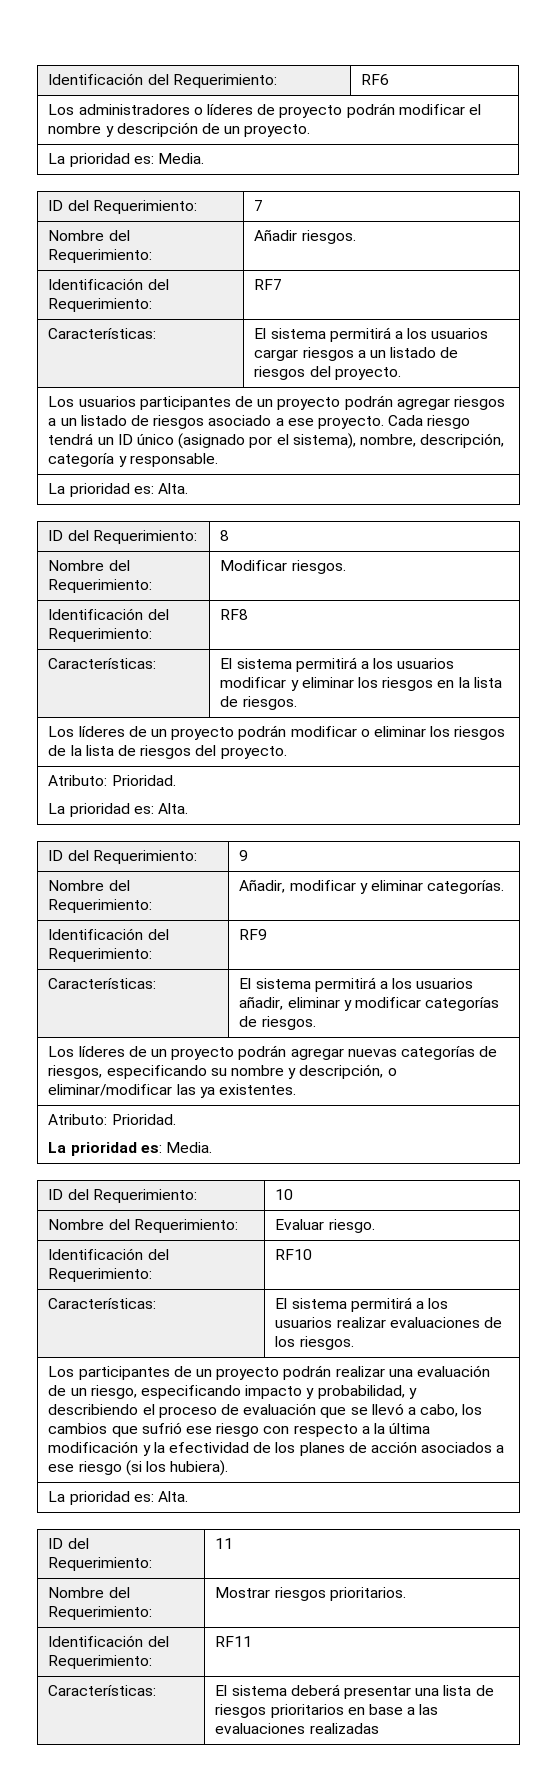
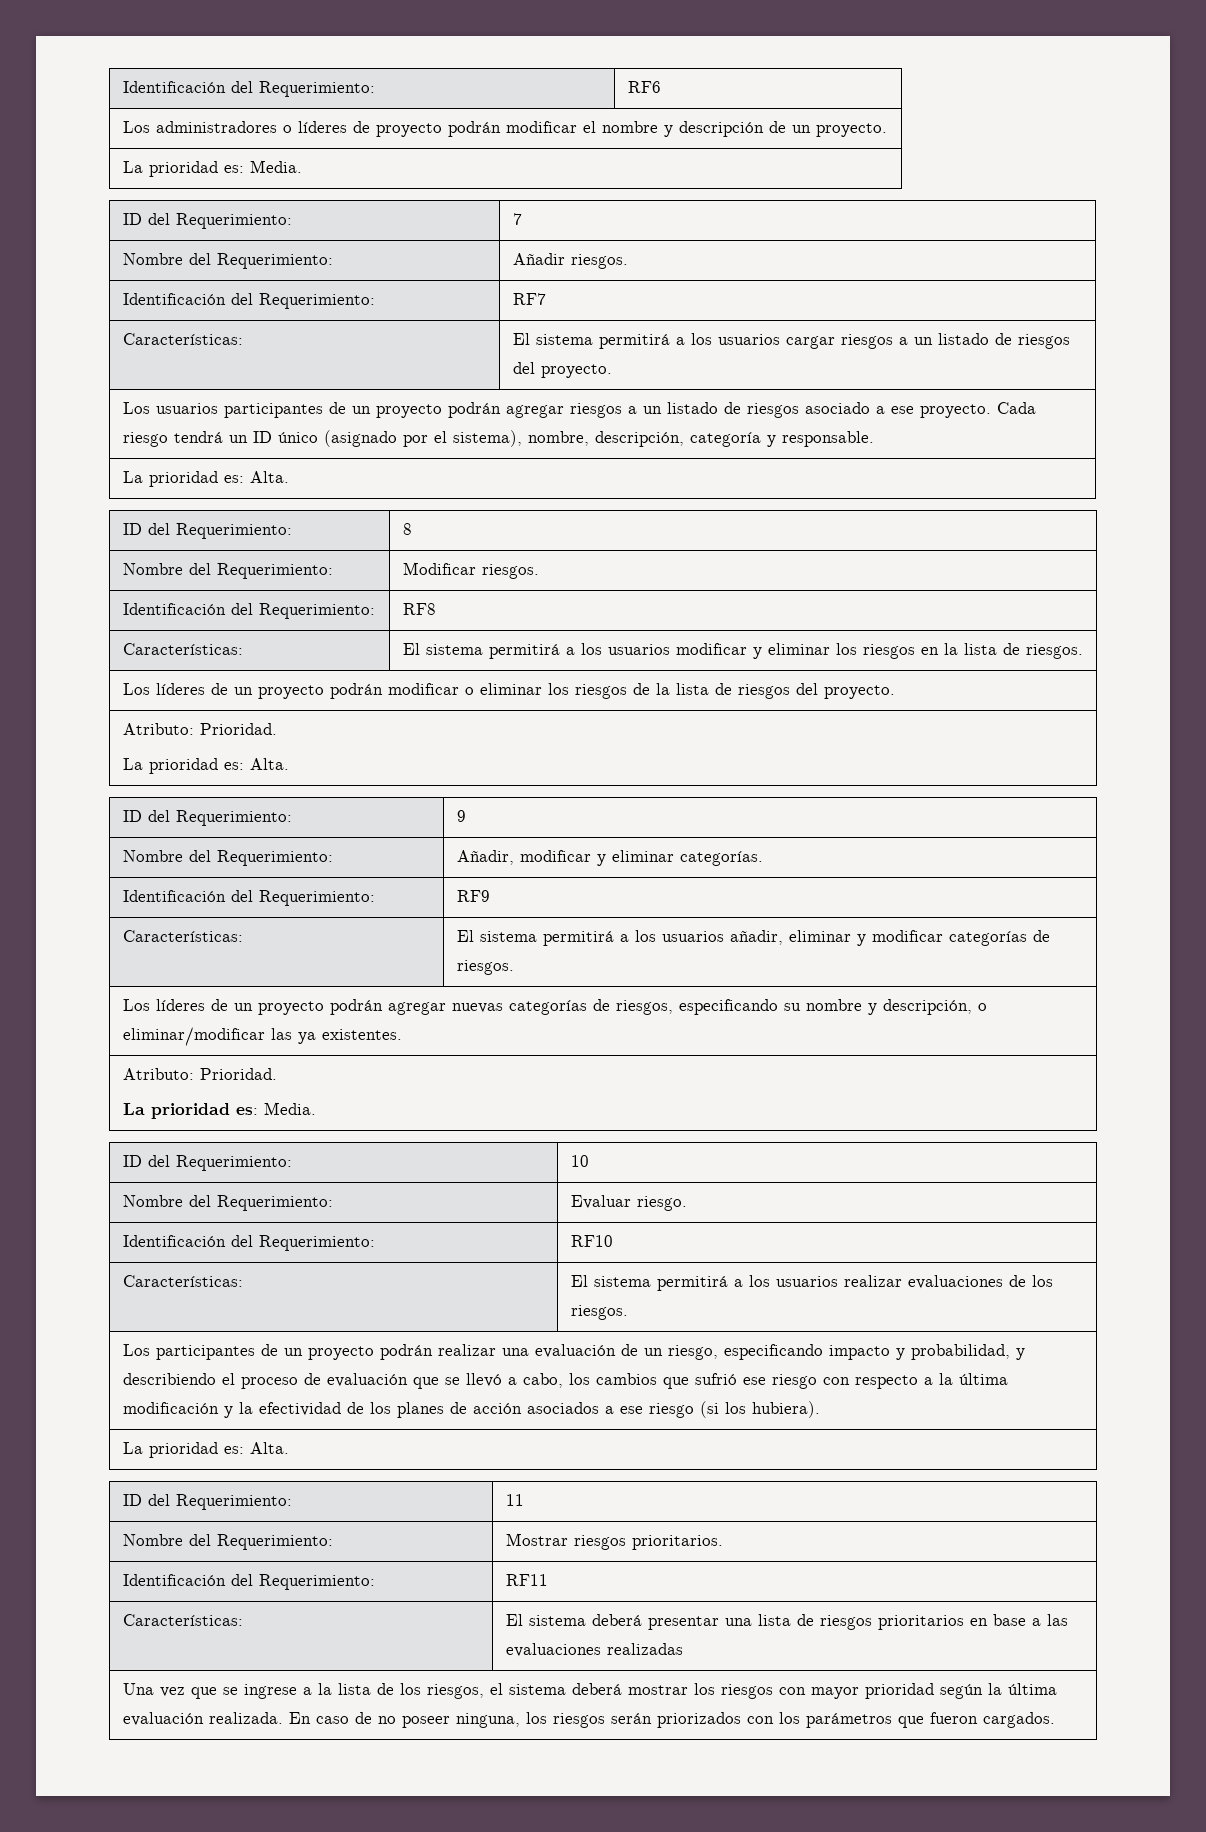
+ Una vez que se ingrese a la lista de los riesgos, el sistema deberá mostrar los riesgos con mayor prioridad según la última evaluación realizada. En caso de no poseer ninguna, los riesgos serán priorizados con los parámetros que fueron cargados.

